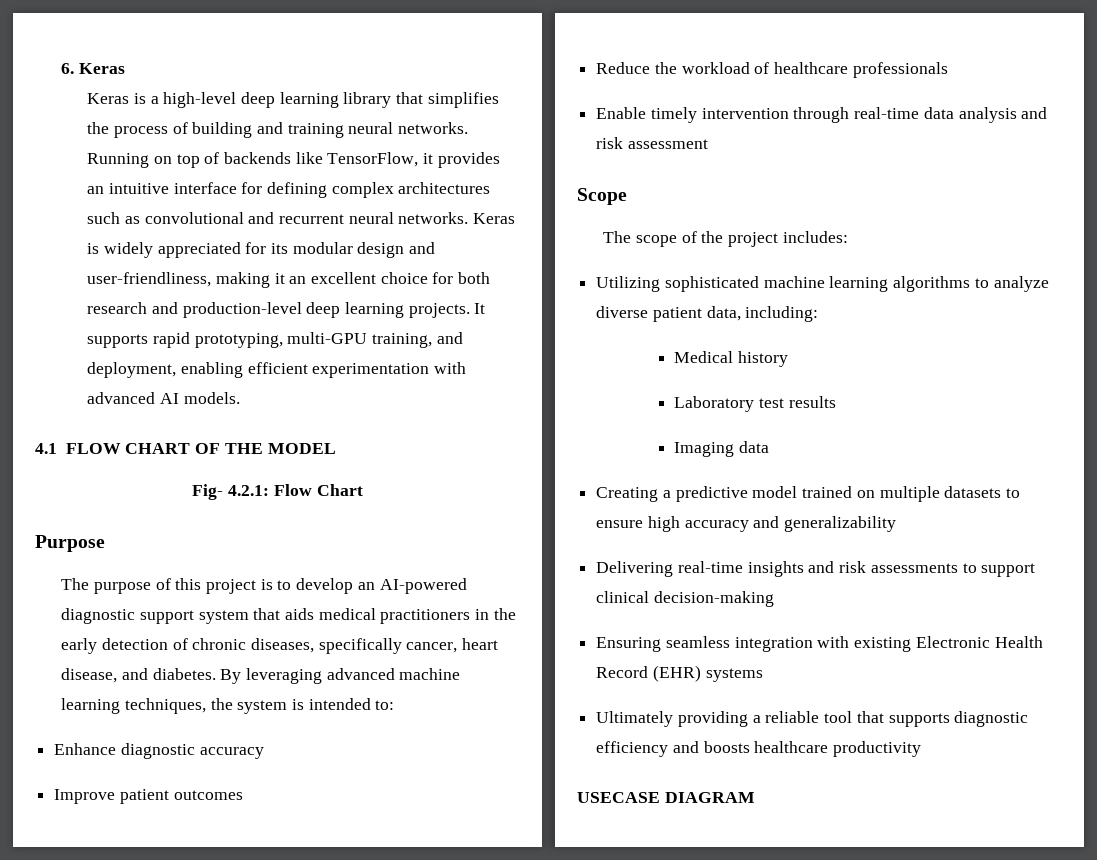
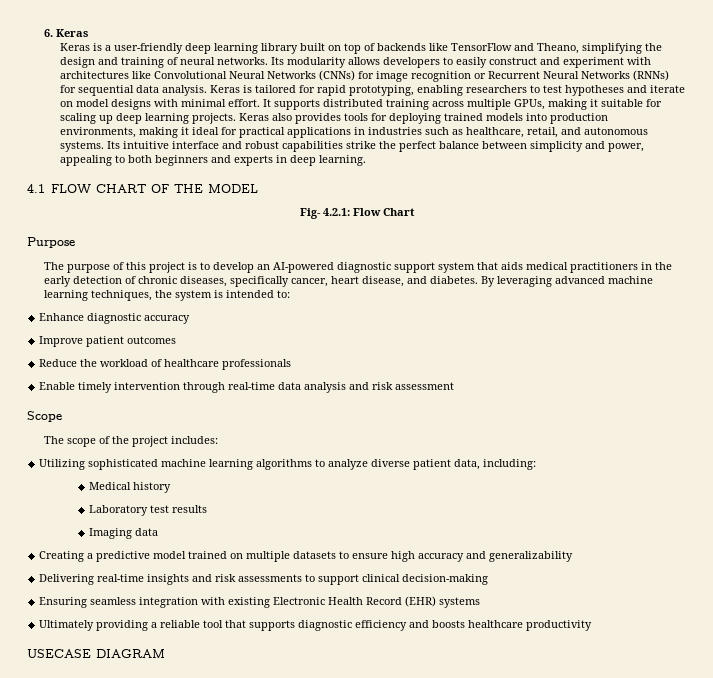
- Keras is a high-level deep learning library that simplifies the process of building and training neural networks. Running on top of backends like TensorFlow, it provides an intuitive interface for defining complex architectures such as convolutional and recurrent neural networks. Keras is widely appreciated for its modular design and user-friendliness, making it an excellent choice for both research and production-level deep learning projects. It supports rapid prototyping, multi-GPU training, and deployment, enabling efficient experimentation with advanced AI models.
+ Keras is a user-friendly deep learning library built on top of backends like TensorFlow and Theano, simplifying the design and training of neural networks. Its modularity allows developers to easily construct and experiment with architectures like Convolutional Neural Networks (CNNs) for image recognition or Recurrent Neural Networks (RNNs) for sequential data analysis. Keras is tailored for rapid prototyping, enabling researchers to test hypotheses and iterate on model designs with minimal effort. It supports distributed training across multiple GPUs, making it suitable for scaling up deep learning projects. Keras also provides tools for deploying trained models into production environments, making it ideal for practical applications in industries such as healthcare, retail, and autonomous systems. Its intuitive interface and robust capabilities strike the perfect balance between simplicity and power, appealing to both beginners and experts in deep learning.

